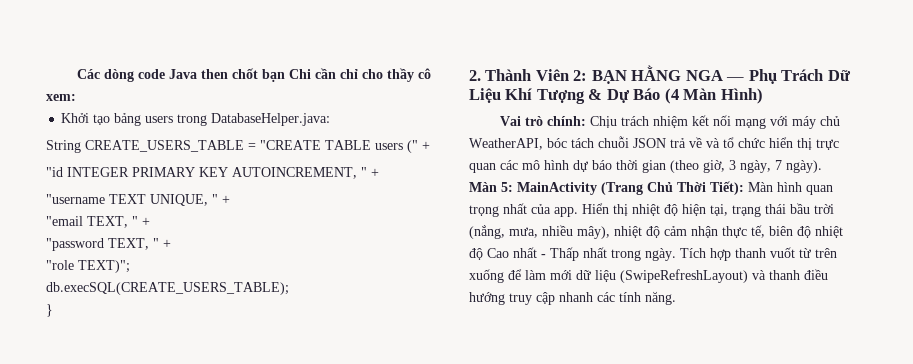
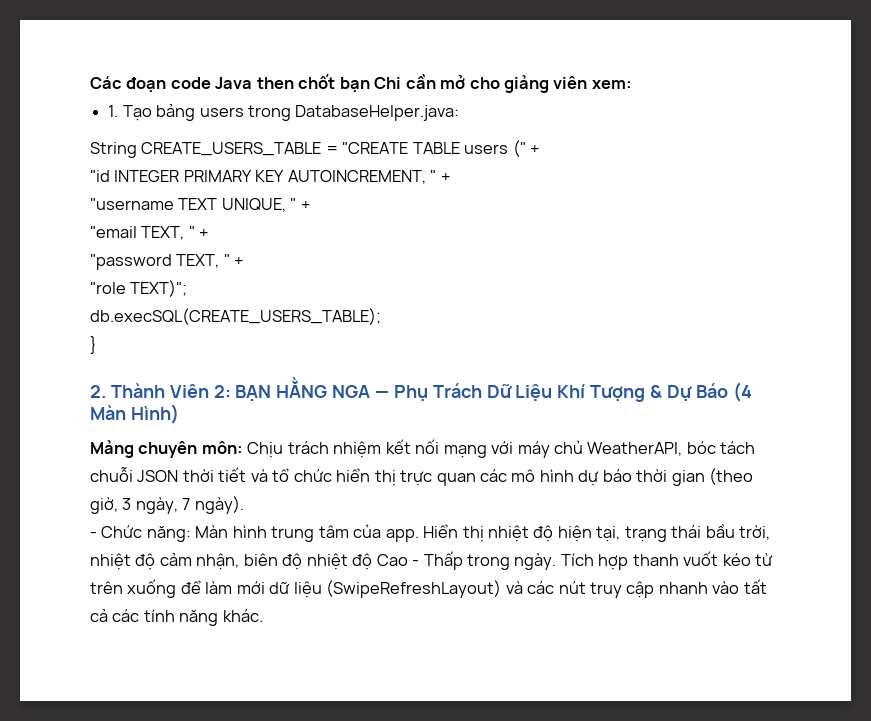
- Các dòng code Java then chốt bạn Chi cần chỉ cho thầy cô xem:
+ Các đoạn code Java then chốt bạn Chi cần mở cho giảng viên xem:
- Khởi tạo bảng users trong DatabaseHelper.java:
+ 1. Tạo bảng users trong DatabaseHelper.java:
- Vai trò chính: Chịu trách nhiệm kết nối mạng với máy chủ WeatherAPI, bóc tách chuỗi JSON trả về và tổ chức hiển thị trực quan các mô hình dự báo thời gian (theo giờ, 3 ngày, 7 ngày).
+ Mảng chuyên môn: Chịu trách nhiệm kết nối mạng với máy chủ WeatherAPI, bóc tách chuỗi JSON thời tiết và tổ chức hiển thị trực quan các mô hình dự báo thời gian (theo giờ, 3 ngày, 7 ngày).
- Màn 5: MainActivity (Trang Chủ Thời Tiết): Màn hình quan trọng nhất của app.
+ - Chức năng: Màn hình trung tâm của app.
- Hiển thị nhiệt độ hiện tại, trạng thái bầu trời (nắng, mưa, nhiều mây), nhiệt độ cảm nhận thực tế, biên độ nhiệt độ Cao nhất - Thấp nhất trong ngày.
+ Hiển thị nhiệt độ hiện tại, trạng thái bầu trời, nhiệt độ cảm nhận, biên độ nhiệt độ Cao - Thấp trong ngày.
- Tích hợp thanh vuốt từ trên xuống để làm mới dữ liệu (SwipeRefreshLayout) và thanh điều hướng truy cập nhanh các tính năng.
+ Tích hợp thanh vuốt kéo từ trên xuống để làm mới dữ liệu (SwipeRefreshLayout) và các nút truy cập nhanh vào tất cả các tính năng khác.

